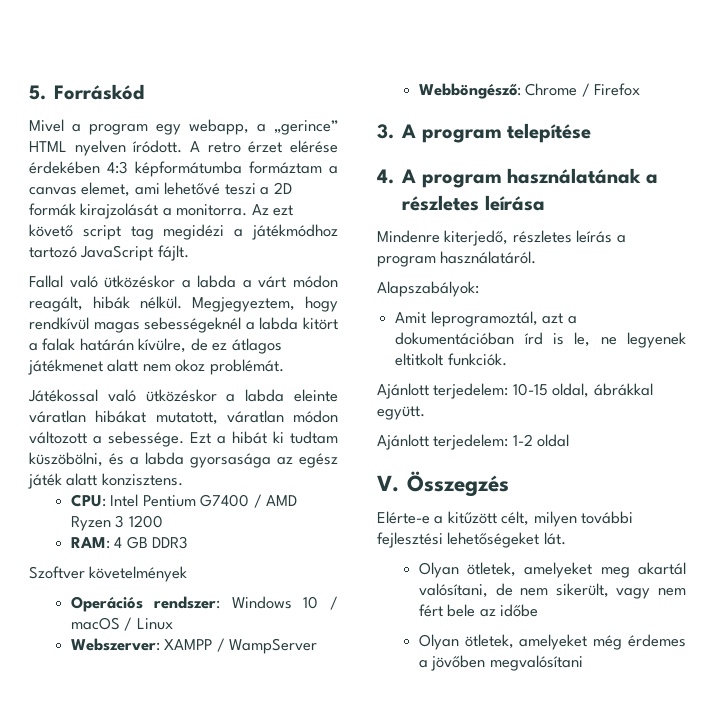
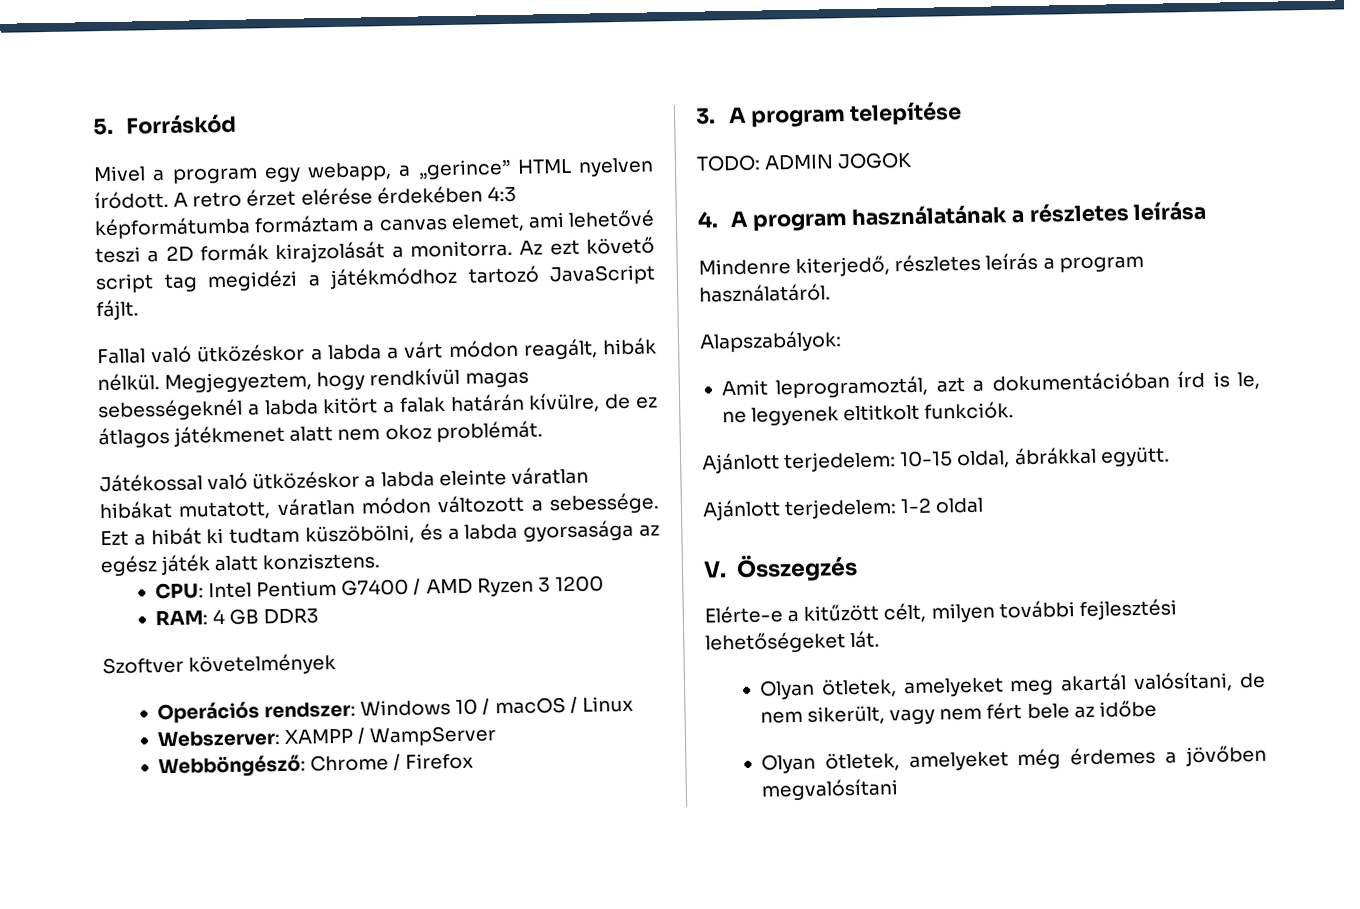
+ TODO: ADMIN JOGOK

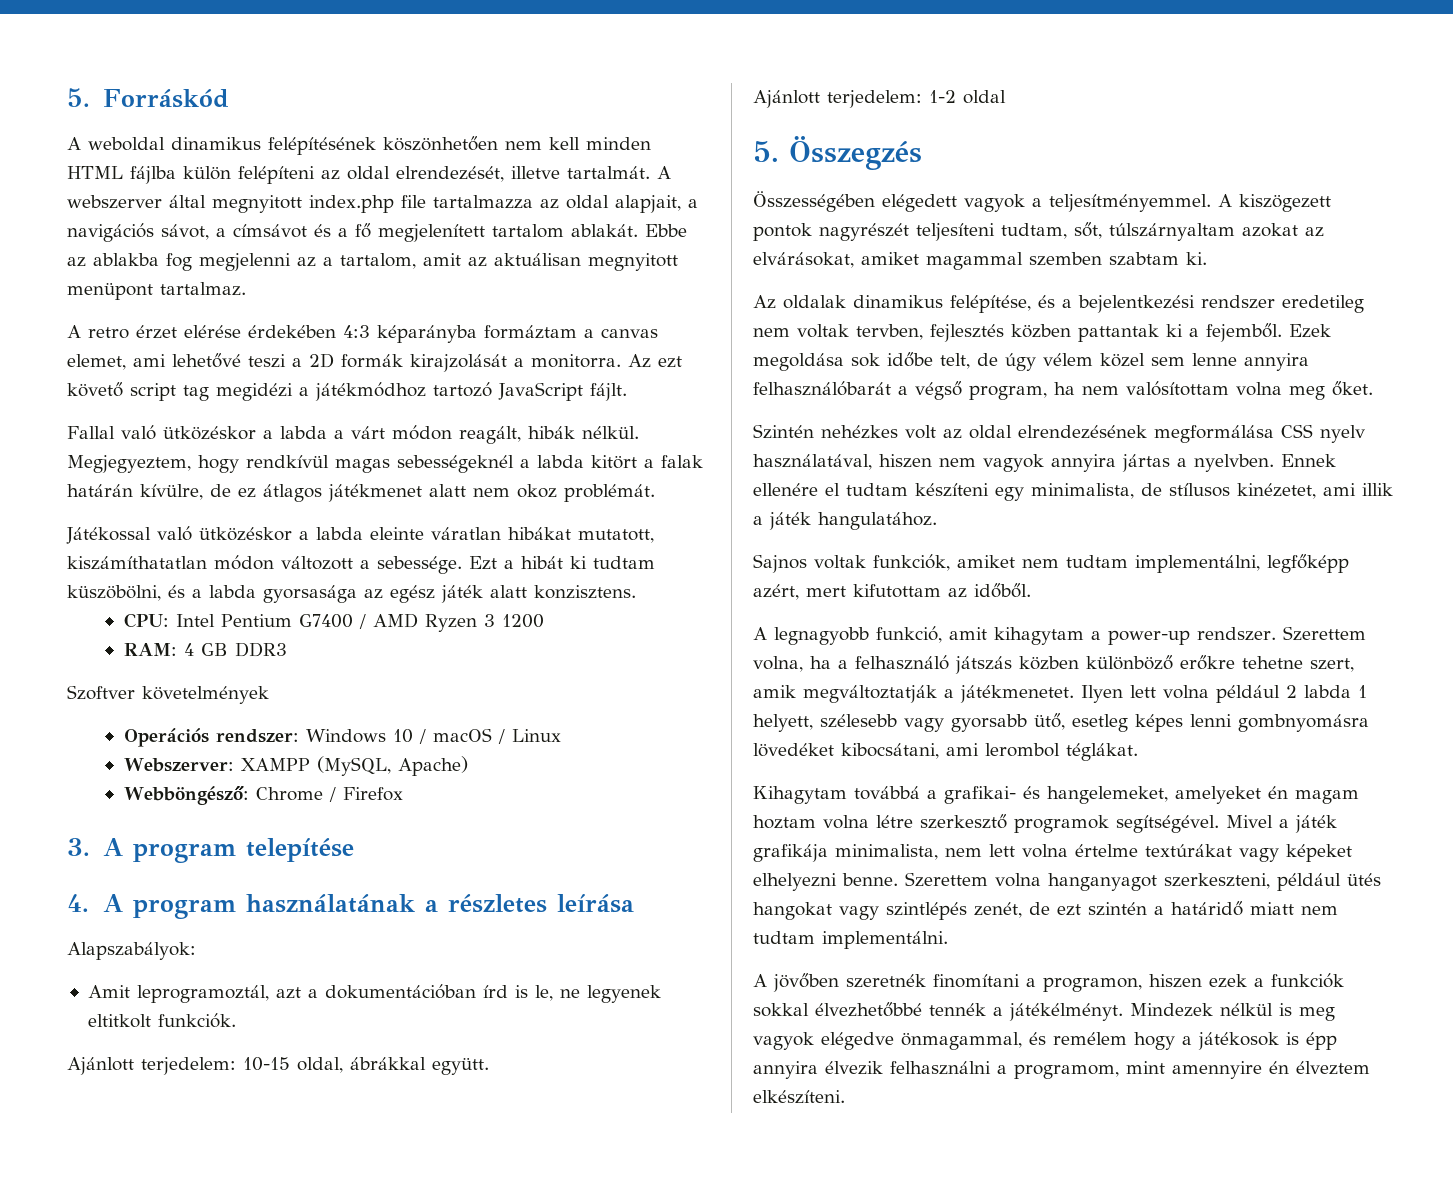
- Mivel a program egy webapp, a „gerince” HTML nyelven íródott. A retro érzet elérése érdekében 4:3 képformátumba formáztam a canvas elemet, ami lehetővé teszi a 2D formák kirajzolását a monitorra.
+ A weboldal dinamikus felépítésének köszönhetően nem kell minden HTML fájlba külön felépíteni az oldal elrendezését, illetve tartalmát. A webszerver által megnyitott index.php file tartalmazza az oldal alapjait, a navigációs sávot, a címsávot és a fő megjelenített tartalom ablakát. Ebbe az ablakba fog megjelenni az a tartalom, amit az aktuálisan megnyitott menüpont tartalmaz.
+ A retro érzet elérése érdekében 4:3 képarányba formáztam a canvas elemet, ami lehetővé teszi a 2D formák kirajzolását a monitorra.
- Játékossal való ütközéskor a labda eleinte váratlan hibákat mutatott, váratlan módon változott a sebessége.
+ Játékossal való ütközéskor a labda eleinte váratlan hibákat mutatott, kiszámíthatatlan módon változott a sebessége.
- Webszerver: XAMPP / WampServer
+ Webszerver: XAMPP (MySQL, Apache)
- TODO: ADMIN JOGOK
- Mindenre kiterjedő, részletes leírás a program használatáról.
- V. Összegzés
+ 5. Összegzés
- Elérte-e a kitűzött célt, milyen további fejlesztési lehetőségeket lát.
- Olyan ötletek, amelyeket meg akartál valósítani, de nem sikerült, vagy nem fért bele az időbe
- Olyan ötletek, amelyeket még érdemes a jövőben megvalósítani
+ Összességében elégedett vagyok a teljesítményemmel. A kiszögezett pontok nagyrészét teljesíteni tudtam, sőt, túlszárnyaltam azokat az elvárásokat, amiket magammal szemben szabtam ki.
+ Az oldalak dinamikus felépítése, és a bejelentkezési rendszer eredetileg nem voltak tervben, fejlesztés közben pattantak ki a fejemből. Ezek megoldása sok időbe telt, de úgy vélem közel sem lenne annyira felhasználóbarát a végső program, ha nem valósítottam volna meg őket.
+ Szintén nehézkes volt az oldal elrendezésének megformálása CSS nyelv használatával, hiszen nem vagyok annyira jártas a nyelvben. Ennek ellenére el tudtam készíteni egy minimalista, de stílusos kinézetet, ami illik a játék hangulatához.
+ Sajnos voltak funkciók, amiket nem tudtam implementálni, legfőképp azért, mert kifutottam az időből.
+ A legnagyobb funkció, amit kihagytam a power-up rendszer. Szerettem volna, ha a felhasználó játszás közben különböző erőkre tehetne szert, amik megváltoztatják a játékmenetet. Ilyen lett volna például 2 labda 1 helyett, szélesebb vagy gyorsabb ütő, esetleg képes lenni gombnyomásra lövedéket kibocsátani, ami lerombol téglákat.
+ Kihagytam továbbá a grafikai- és hangelemeket, amelyeket én magam hoztam volna létre szerkesztő programok segítségével. Mivel a játék grafikája minimalista, nem lett volna értelme textúrákat vagy képeket elhelyezni benne. Szerettem volna hanganyagot szerkeszteni, például ütés hangokat vagy szintlépés zenét, de ezt szintén a határidő miatt nem tudtam implementálni.
+ A jövőben szeretnék finomítani a programon, hiszen ezek a funkciók sokkal élvezhetőbbé tennék a játékélményt. Mindezek nélkül is meg vagyok elégedve önmagammal, és remélem hogy a játékosok is épp annyira élvezik felhasználni a programom, mint amennyire én élveztem elkészíteni.

